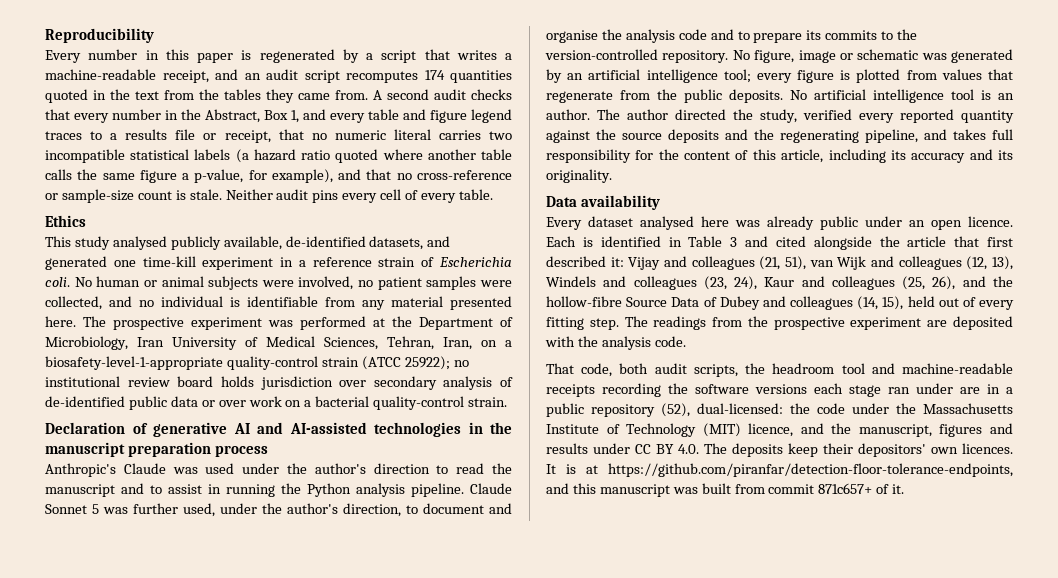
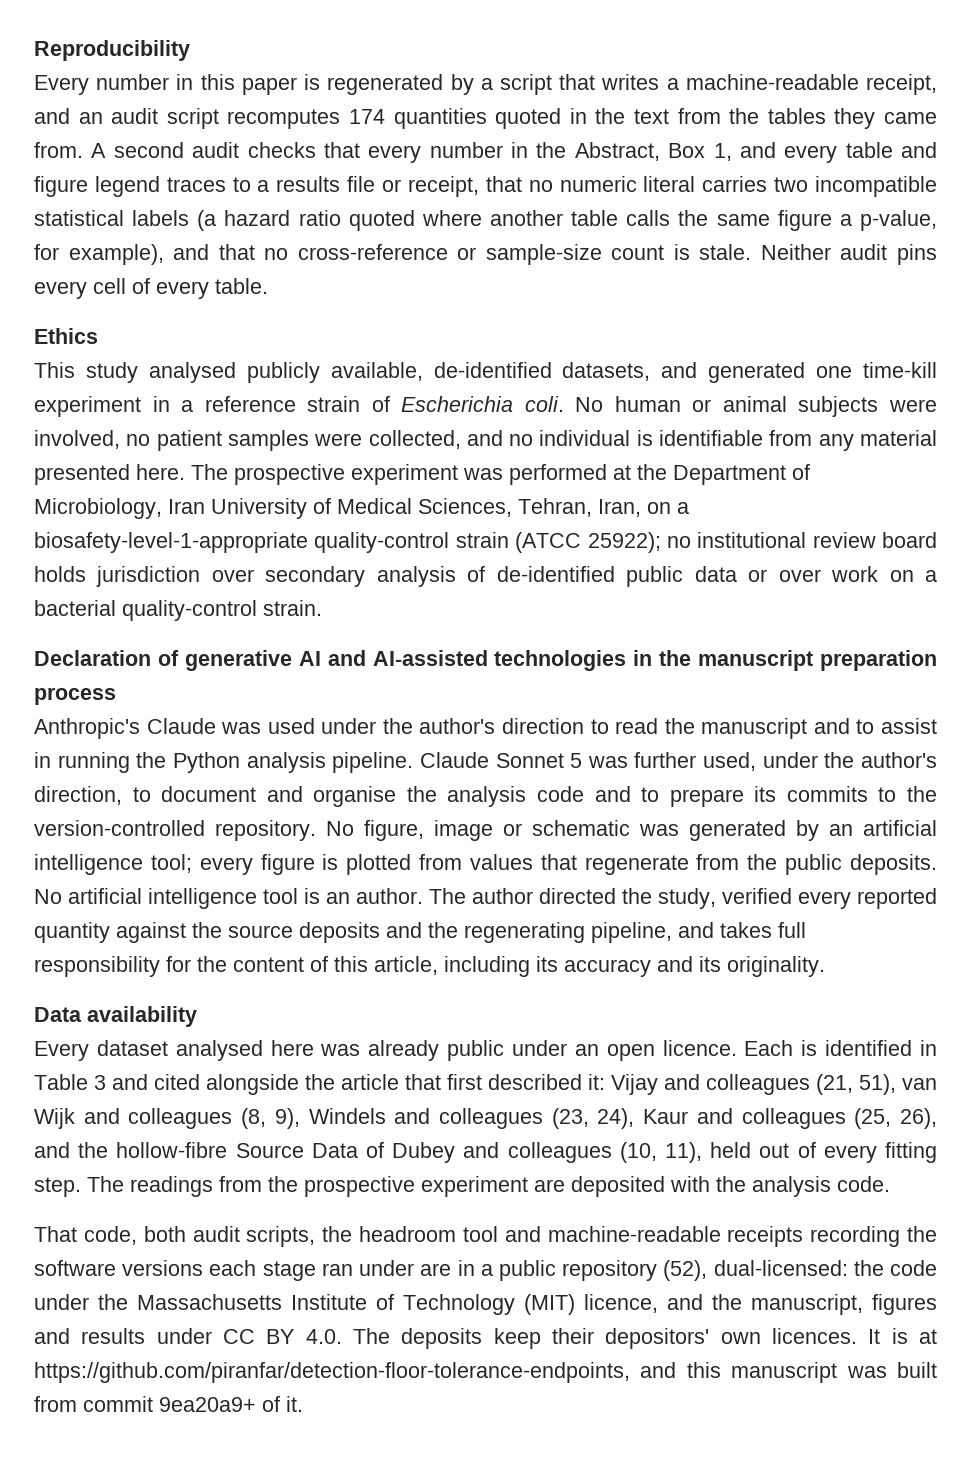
- Each is identified in Table 3 and cited alongside the article that first described it: Vijay and colleagues (21, 51), van Wijk and colleagues (12, 13), Windels and colleagues (23, 24), Kaur and colleagues (25, 26), and the hollow-fibre Source Data of Dubey and colleagues (14, 15), held out of every fitting step.
+ Each is identified in Table 3 and cited alongside the article that first described it: Vijay and colleagues (21, 51), van Wijk and colleagues (8, 9), Windels and colleagues (23, 24), Kaur and colleagues (25, 26), and the hollow-fibre Source Data of Dubey and colleagues (10, 11), held out of every fitting step.
- It is at https://github.com/piranfar/detection-floor-tolerance-endpoints, and this manuscript was built from commit 871c657+ of it.
+ It is at https://github.com/piranfar/detection-floor-tolerance-endpoints, and this manuscript was built from commit 9ea20a9+ of it.

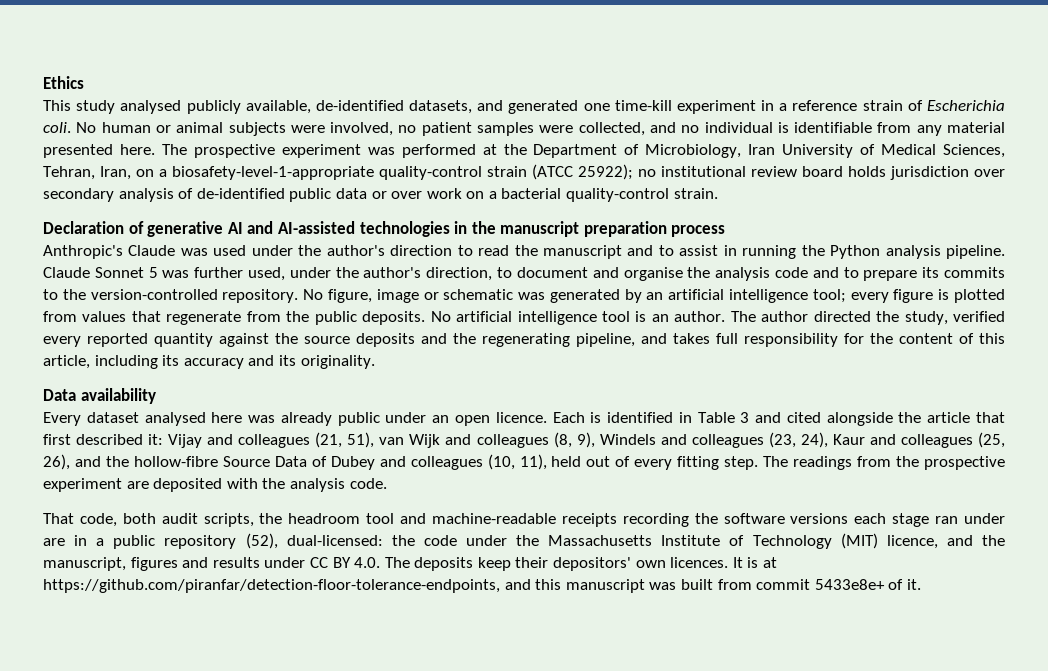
- Reproducibility
- Every number in this paper is regenerated by a script that writes a machine-readable receipt, and an audit script recomputes 174 quantities quoted in the text from the tables they came from. A second audit checks that every number in the Abstract, Box 1, and every table and figure legend traces to a results file or receipt, that no numeric literal carries two incompatible statistical labels (a hazard ratio quoted where another table calls the same figure a p-value, for example), and that no cross-reference or sample-size count is stale. Neither audit pins every cell of every table.
- It is at https://github.com/piranfar/detection-floor-tolerance-endpoints, and this manuscript was built from commit 9ea20a9+ of it.
+ It is at https://github.com/piranfar/detection-floor-tolerance-endpoints, and this manuscript was built from commit 5433e8e+ of it.

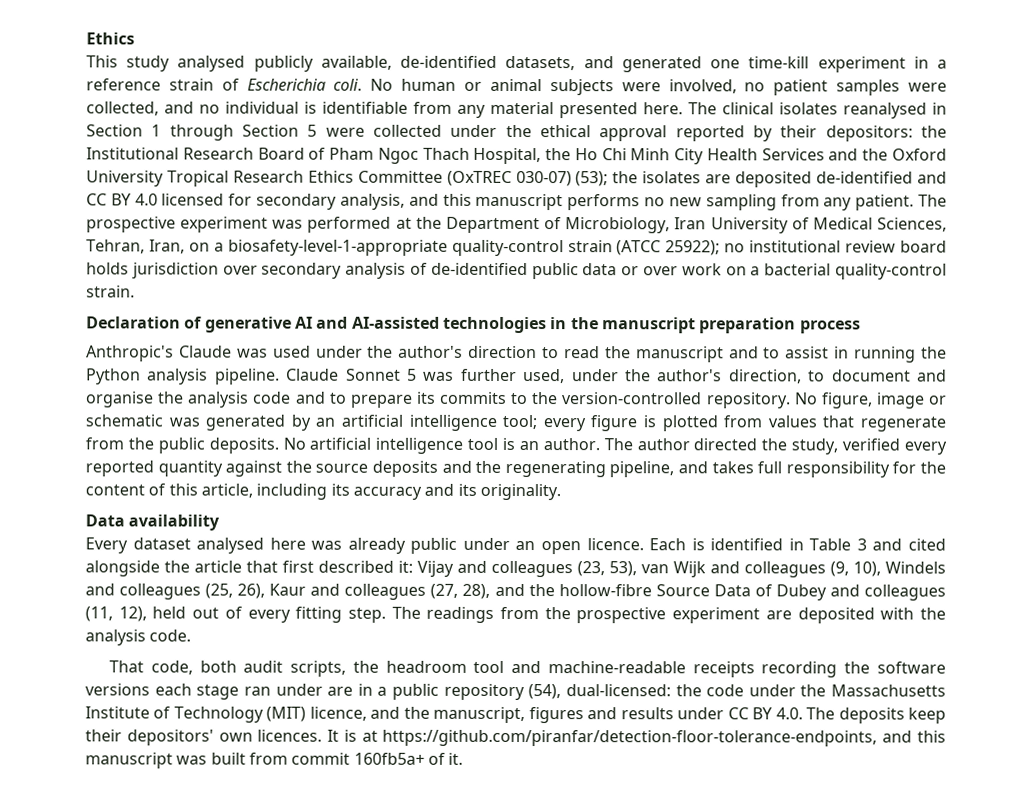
- The prospective experiment was performed at the Department of Microbiology, Iran University of Medical Sciences, Tehran, Iran, on a biosafety-level-1-appropriate quality-control strain (ATCC 25922); no institutional review board holds jurisdiction over secondary analysis of de-identified public data or over work on a bacterial quality-control strain.
+ The clinical isolates reanalysed in Section 1 through Section 5 were collected under the ethical approval reported by their depositors: the Institutional Research Board of Pham Ngoc Thach Hospital, the Ho Chi Minh City Health Services and the Oxford University Tropical Research Ethics Committee (OxTREC 030-07) (53); the isolates are deposited de-identified and CC BY 4.0 licensed for secondary analysis, and this manuscript performs no new sampling from any patient. The prospective experiment was performed at the Department of Microbiology, Iran University of Medical Sciences, Tehran, Iran, on a biosafety-level-1-appropriate quality-control strain (ATCC 25922); no institutional review board holds jurisdiction over secondary analysis of de-identified public data or over work on a bacterial quality-control strain.
- Each is identified in Table 3 and cited alongside the article that first described it: Vijay and colleagues (21, 51), van Wijk and colleagues (8, 9), Windels and colleagues (23, 24), Kaur and colleagues (25, 26), and the hollow-fibre Source Data of Dubey and colleagues (10, 11), held out of every fitting step.
+ Each is identified in Table 3 and cited alongside the article that first described it: Vijay and colleagues (23, 53), van Wijk and colleagues (9, 10), Windels and colleagues (25, 26), Kaur and colleagues (27, 28), and the hollow-fibre Source Data of Dubey and colleagues (11, 12), held out of every fitting step.
- That code, both audit scripts, the headroom tool and machine-readable receipts recording the software versions each stage ran under are in a public repository (52), dual-licensed: the code under the Massachusetts Institute of Technology (MIT) licence, and the manuscript, figures and results under CC BY 4.0. The deposits keep their depositors' own licences.
+ That code, both audit scripts, the headroom tool and machine-readable receipts recording the software versions each stage ran under are in a public repository (54), dual-licensed: the code under the Massachusetts Institute of Technology (MIT) licence, and the manuscript, figures and results under CC BY 4.0. The deposits keep their depositors' own licences.
- It is at https://github.com/piranfar/detection-floor-tolerance-endpoints, and this manuscript was built from commit 5433e8e+ of it.
+ It is at https://github.com/piranfar/detection-floor-tolerance-endpoints, and this manuscript was built from commit 160fb5a+ of it.

